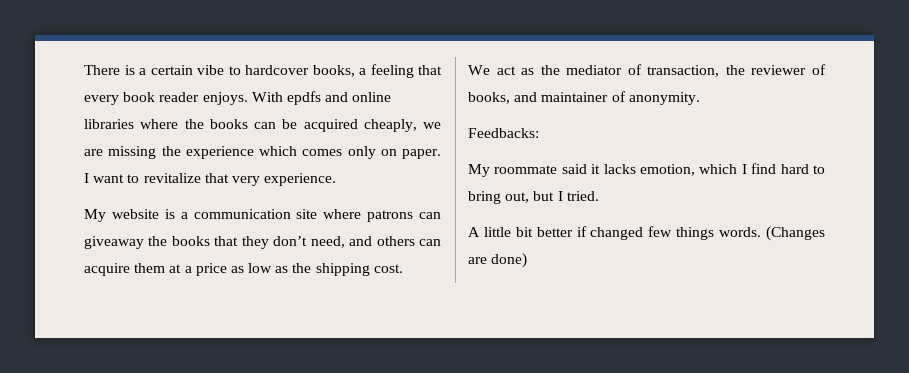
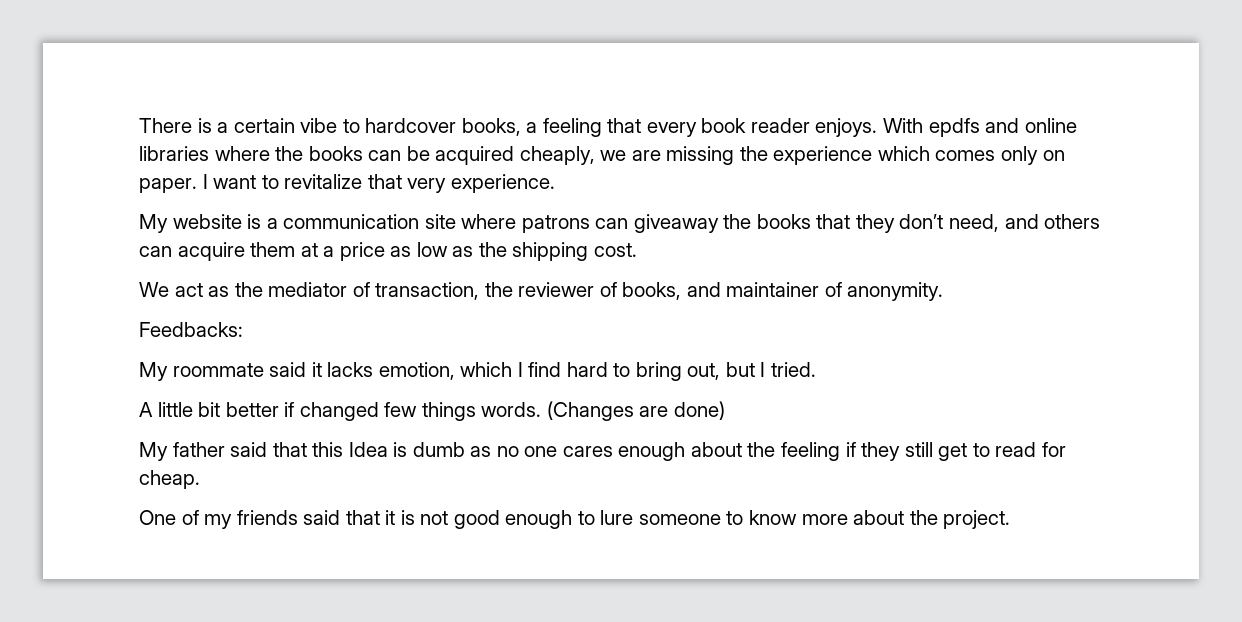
+ My father said that this Idea is dumb as no one cares enough about the feeling if they still get to read for cheap.
+ One of my friends said that it is not good enough to lure someone to know more about the project.

